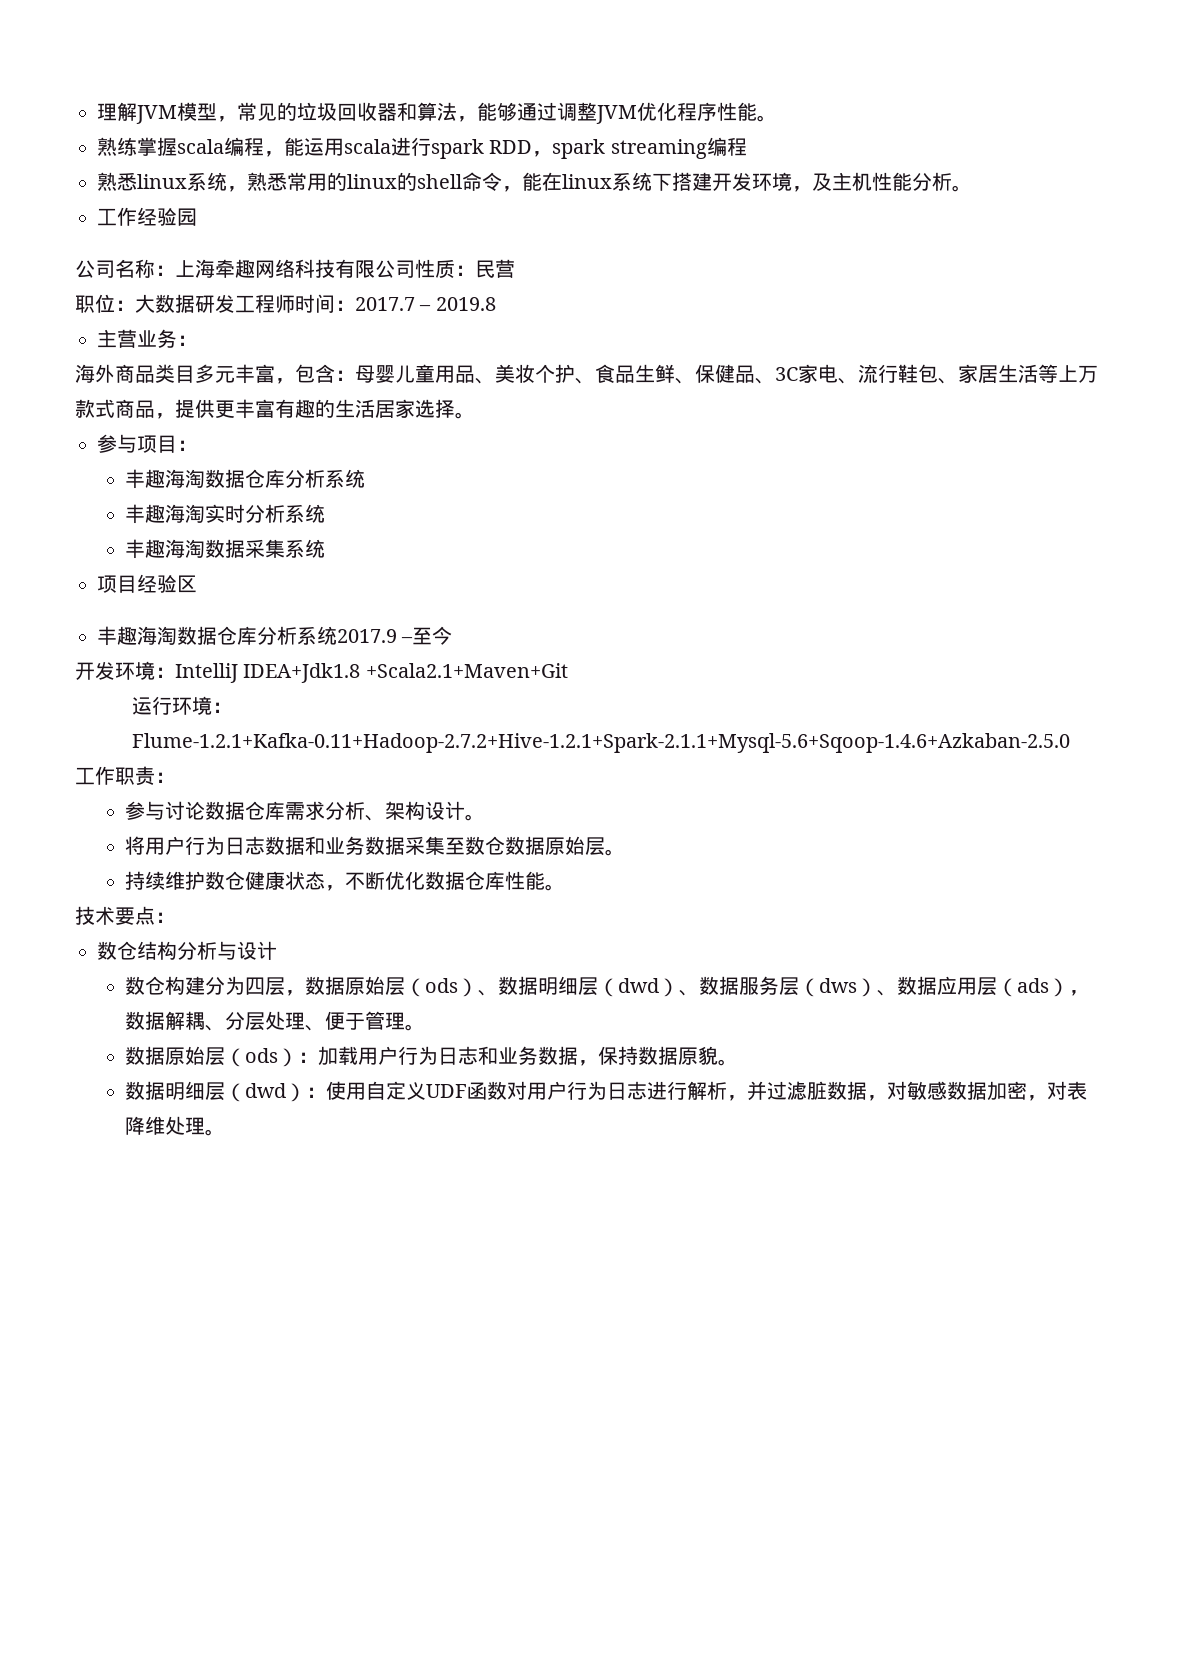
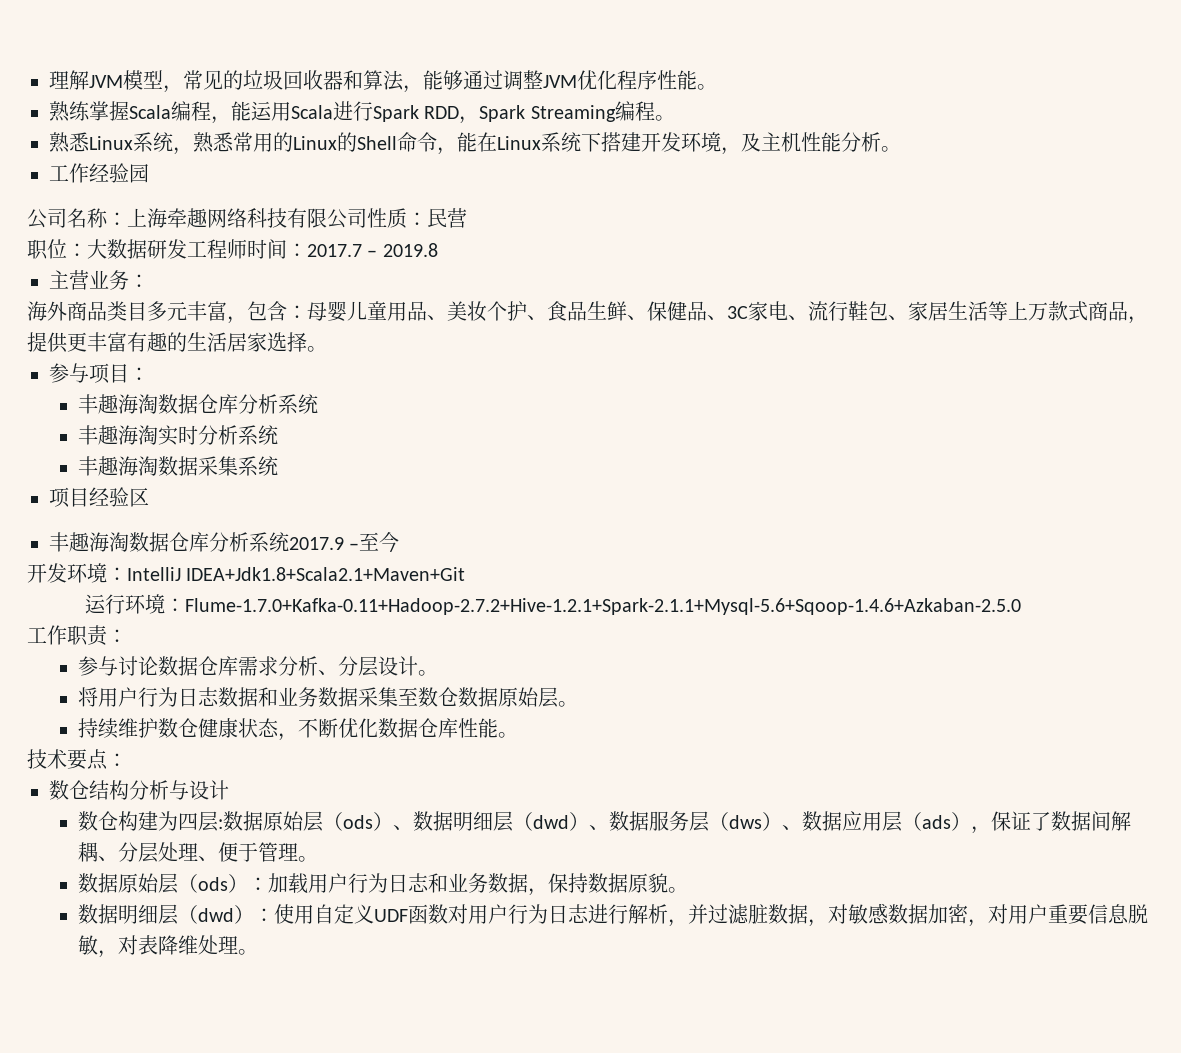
- 熟练掌握scala编程，能运用scala进行spark RDD，spark streaming编程
- 熟悉linux系统，熟悉常用的linux的shell命令，能在linux系统下搭建开发环境，及主机性能分析。
+ 熟练掌握Scala编程，能运用Scala进行Spark RDD，Spark Streaming编程。
+ 熟悉Linux系统，熟悉常用的Linux的Shell命令，能在Linux系统下搭建开发环境，及主机性能分析。
- 开发环境：IntelliJ IDEA+Jdk1.8 +Scala2.1+Maven+Git
+ 开发环境：IntelliJ IDEA+Jdk1.8+Scala2.1+Maven+Git
- 运行环境：Flume-1.2.1+Kafka-0.11+Hadoop-2.7.2+Hive-1.2.1+Spark-2.1.1+Mysql-5.6+Sqoop-1.4.6+Azkaban-2.5.0
+ 运行环境：Flume-1.7.0+Kafka-0.11+Hadoop-2.7.2+Hive-1.2.1+Spark-2.1.1+Mysql-5.6+Sqoop-1.4.6+Azkaban-2.5.0
- 参与讨论数据仓库需求分析、架构设计。
+ 参与讨论数据仓库需求分析、分层设计。
- 数仓构建分为四层，数据原始层（ods）、数据明细层（dwd）、数据服务层（dws）、数据应用层（ads），数据解耦、分层处理、便于管理。
+ 数仓构建为四层:数据原始层（ods）、数据明细层（dwd）、数据服务层（dws）、数据应用层（ads），保证了数据间解耦、分层处理、便于管理。
- 数据明细层（dwd）：使用自定义UDF函数对用户行为日志进行解析，并过滤脏数据，对敏感数据加密，对表降维处理。
+ 数据明细层（dwd）：使用自定义UDF函数对用户行为日志进行解析，并过滤脏数据，对敏感数据加密，对用户重要信息脱敏，对表降维处理。

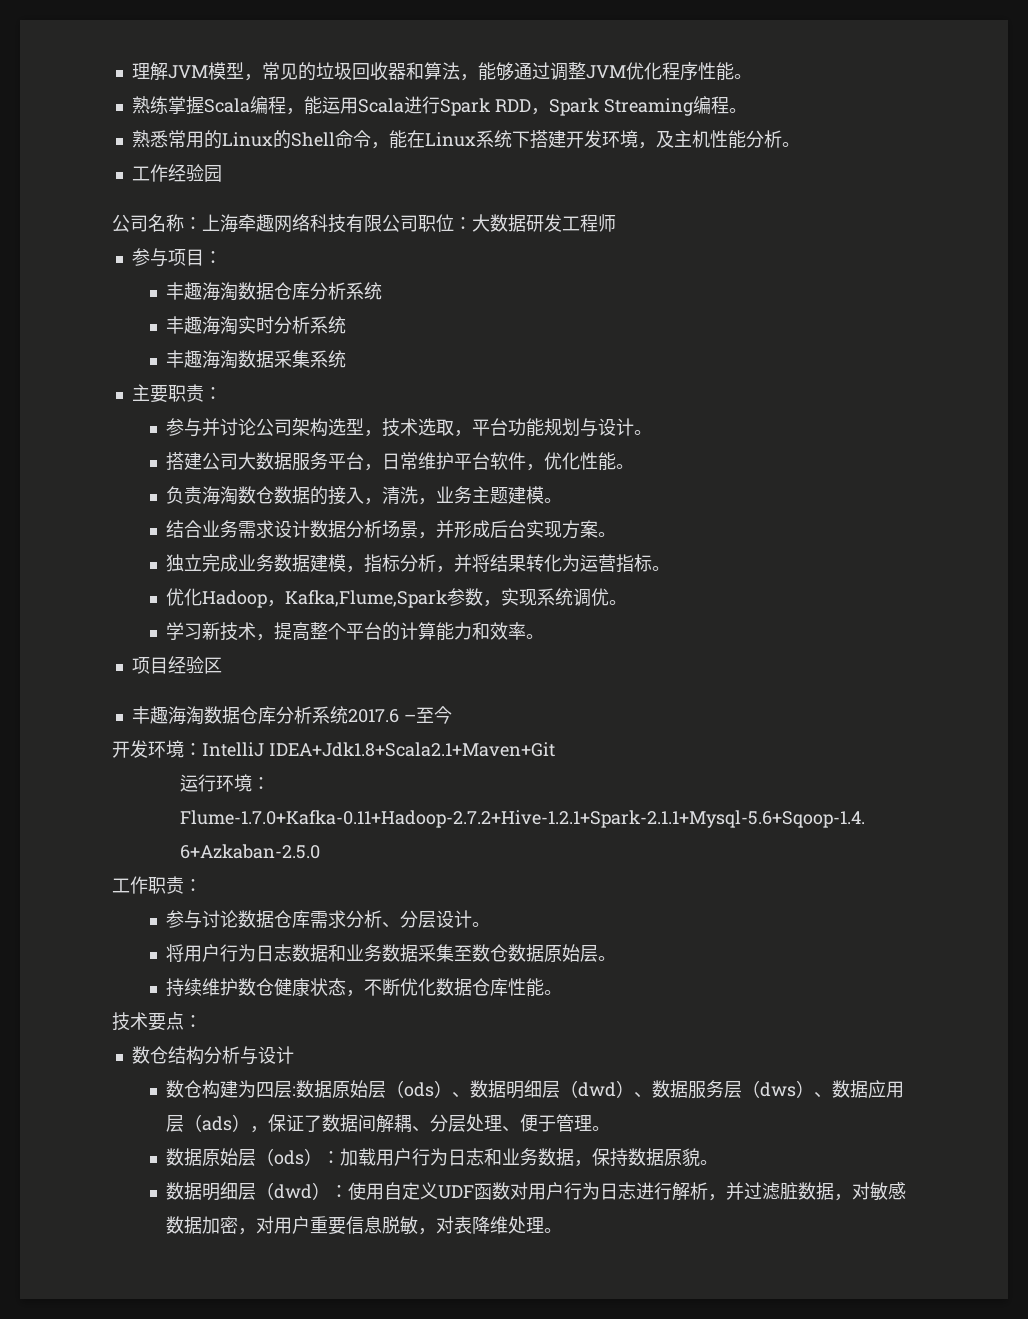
- 熟悉Linux系统，熟悉常用的Linux的Shell命令，能在Linux系统下搭建开发环境，及主机性能分析。
+ 熟悉常用的Linux的Shell命令，能在Linux系统下搭建开发环境，及主机性能分析。
- 公司名称：上海牵趣网络科技有限公司性质：民营
- 职位：大数据研发工程师时间：2017.7 – 2019.8
- 主营业务：
- 海外商品类目多元丰富，包含：母婴儿童用品、美妆个护、食品生鲜、保健品、3C家电、流行鞋包、家居生活等上万款式商品，提供更丰富有趣的生活居家选择。
+ 公司名称：上海牵趣网络科技有限公司职位：大数据研发工程师
+ 主要职责：
+ 参与并讨论公司架构选型，技术选取，平台功能规划与设计。
+ 搭建公司大数据服务平台，日常维护平台软件，优化性能。
+ 负责海淘数仓数据的接入，清洗，业务主题建模。
+ 结合业务需求设计数据分析场景，并形成后台实现方案。
+ 独立完成业务数据建模，指标分析，并将结果转化为运营指标。
+ 优化Hadoop，Kafka,Flume,Spark参数，实现系统调优。
+ 学习新技术，提高整个平台的计算能力和效率。
- 丰趣海淘数据仓库分析系统2017.9 –至今
+ 丰趣海淘数据仓库分析系统2017.6 –至今

